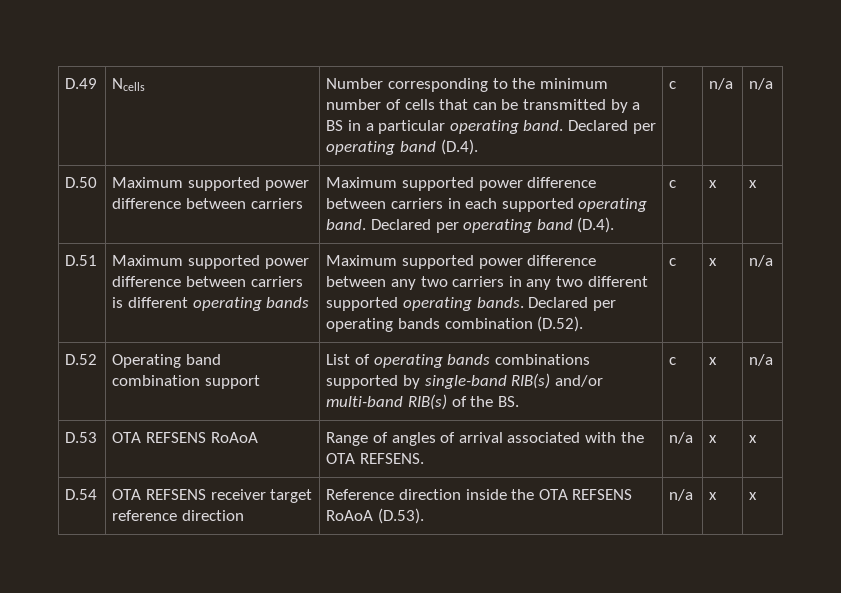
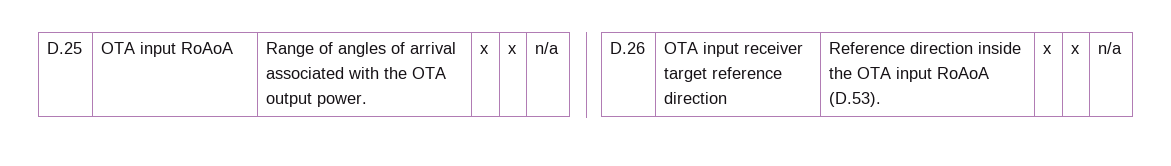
- D.49 | Ncells | Number corresponding to the minimum number of cells that can be transmitted by a BS in a particular operating band. Declared per operating band (D.4). | c | n/a | n/a
- D.50 | Maximum supported power difference between carriers | Maximum supported power difference between carriers in each supported operating band. Declared per operating band (D.4). | c | x | x
- D.51 | Maximum supported power difference between carriers is different operating bands | Maximum supported power difference between any two carriers in any two different supported operating bands. Declared per operating bands combination (D.52). | c | x | n/a
- D.52 | Operating band combination support | List of operating bands combinations supported by single-band RIB(s) and/or multi-band RIB(s) of the BS. | c | x | n/a
- D.53 | OTA REFSENS RoAoA | Range of angles of arrival associated with the OTA REFSENS. | n/a | x | x
- D.54 | OTA REFSENS receiver target reference direction | Reference direction inside the OTA REFSENS RoAoA (D.53). | n/a | x | x
+ D.25 | OTA input RoAoA | Range of angles of arrival associated with the OTA output power. | x | x | n/a
+ D.26 | OTA input receiver target reference direction | Reference direction inside the OTA input RoAoA (D.53). | x | x | n/a

